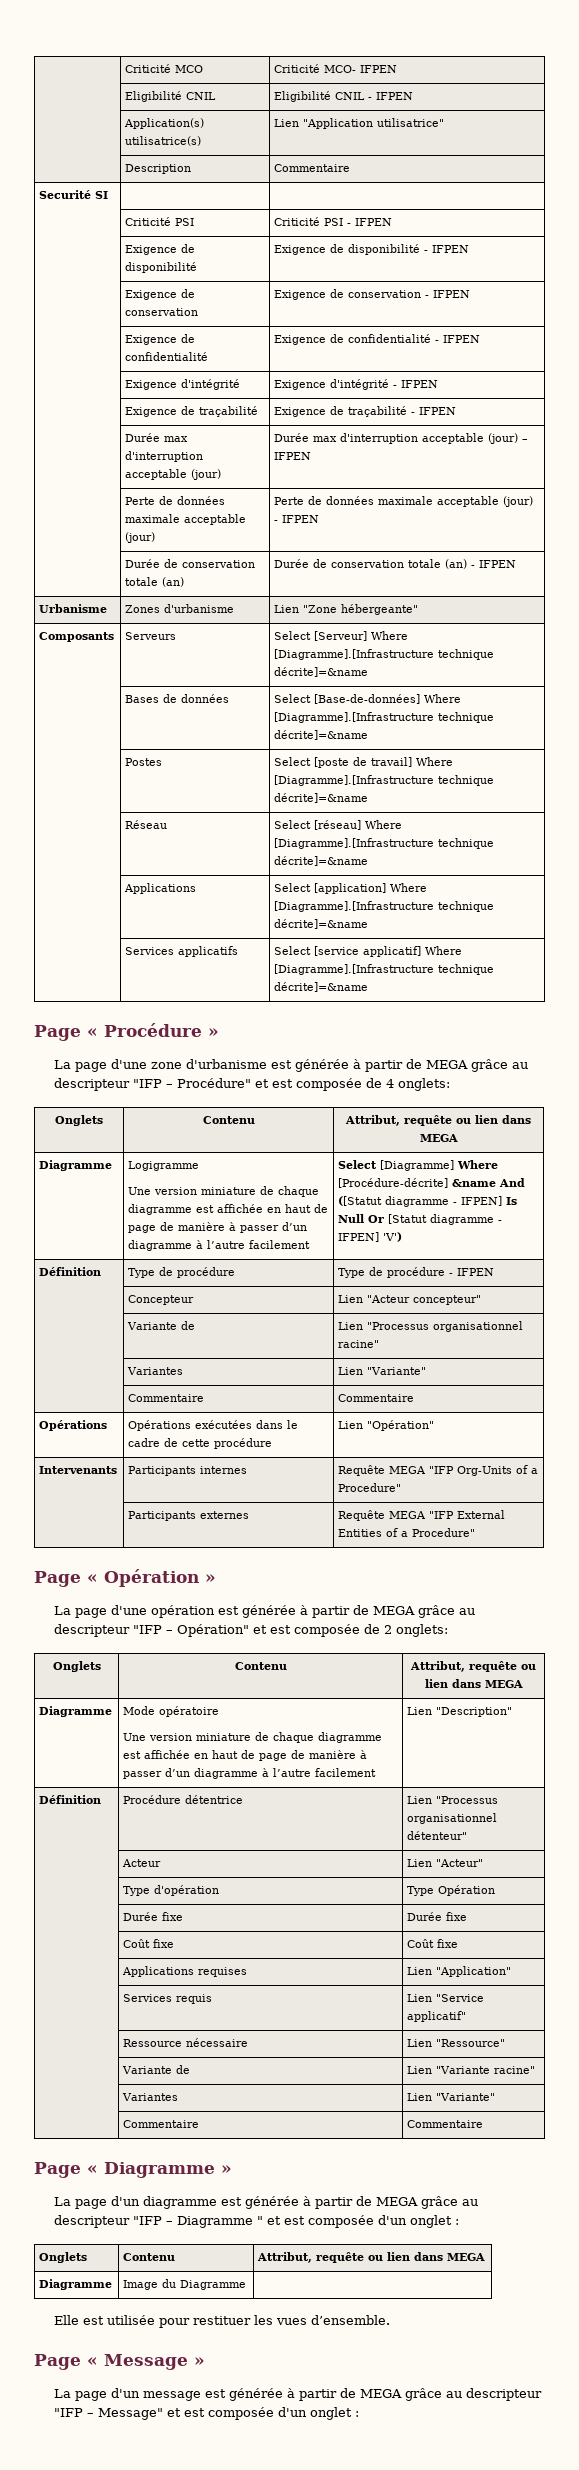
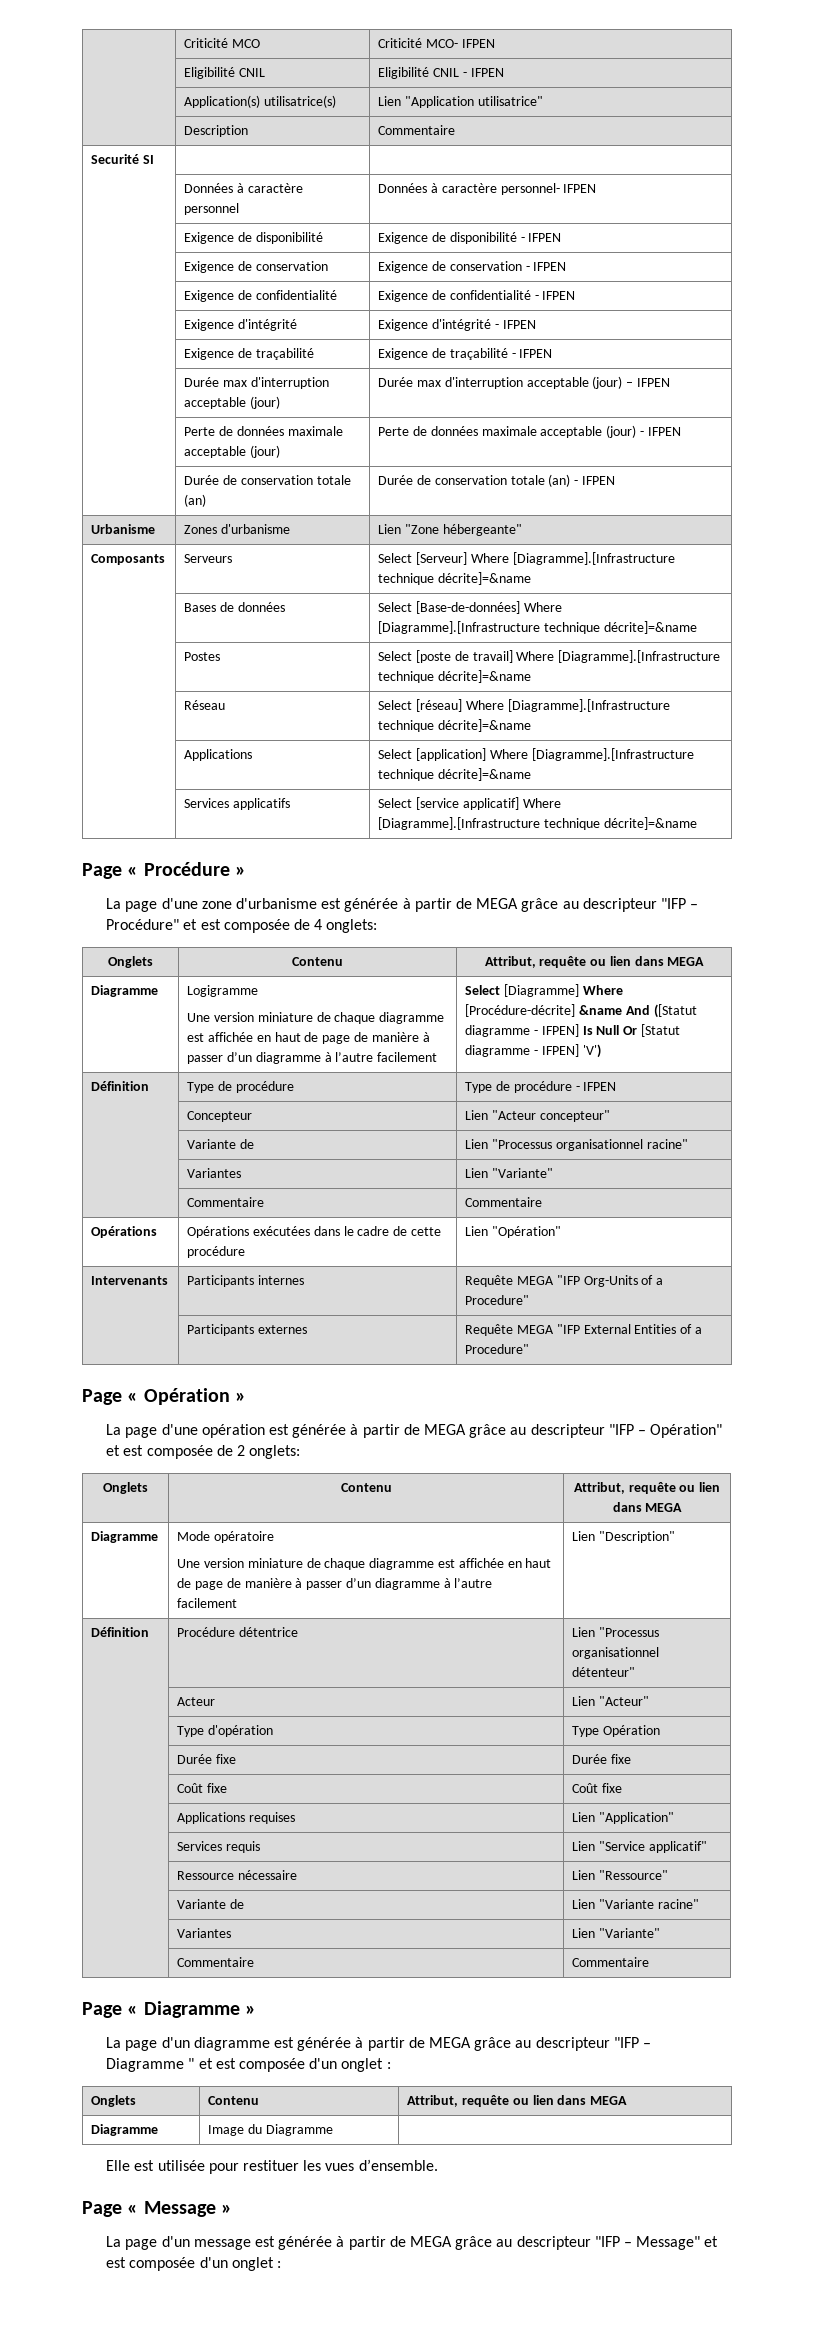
- | Criticité PSI | Criticité PSI - IFPEN
+ | Données à caractère personnel | Données à caractère personnel- IFPEN

